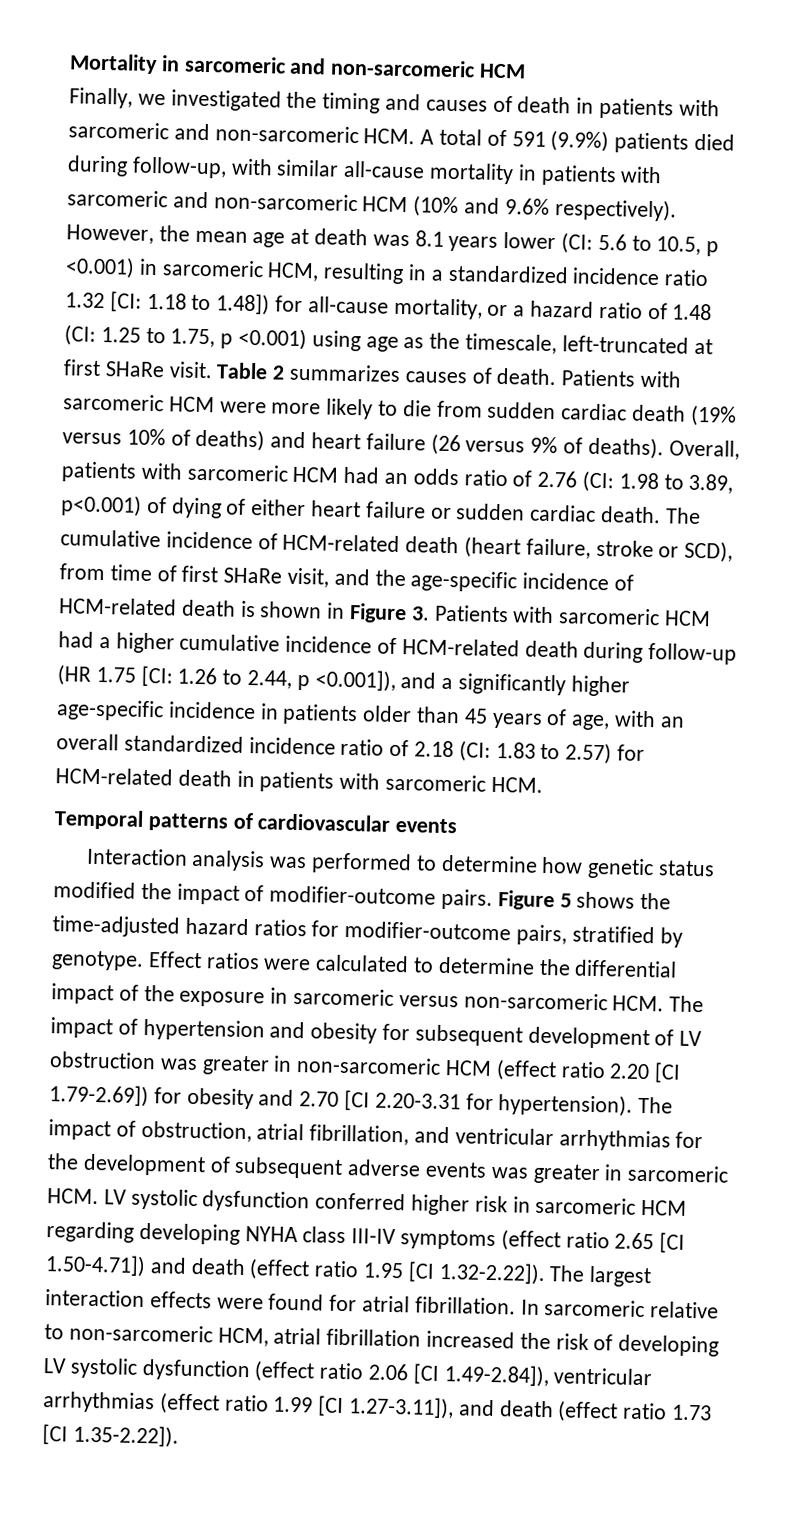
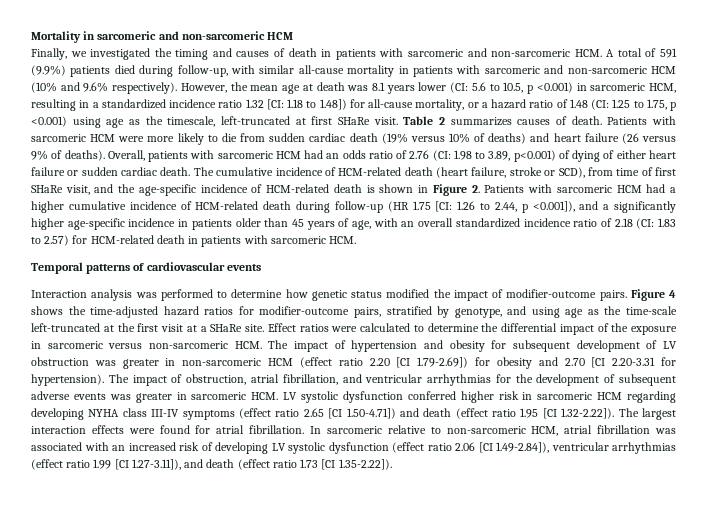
- The cumulative incidence of HCM-related death (heart failure, stroke or SCD), from time of first SHaRe visit, and the age-specific incidence of HCM-related death is shown in Figure 3. Patients with sarcomeric HCM had a higher cumulative incidence of HCM-related death during follow-up (HR 1.75 [CI:
+ The cumulative incidence of HCM-related death (heart failure, stroke or SCD), from time of first SHaRe visit, and the age-specific incidence of HCM-related death is shown in Figure 2. Patients with sarcomeric HCM had a higher cumulative incidence of HCM-related death during follow-up (HR 1.75 [CI:
- Figure 5 shows the time-adjusted hazard ratios for modifier-outcome pairs, stratified by genotype.
+ Figure 4 shows the time-adjusted hazard ratios for modifier-outcome pairs, stratified by genotype, and using age as the time-scale left-truncated at the first visit at a SHaRe site.
- In sarcomeric relative to non-sarcomeric HCM, atrial fibrillation increased the risk of developing LV systolic dysfunction (effect ratio 2.06 [CI 1.49-2.84]), ventricular arrhythmias (effect ratio 1.99 [CI 1.27-3.11]), and death (effect ratio 1.73 [CI 1.35-2.22]).
+ In sarcomeric relative to non-sarcomeric HCM, atrial fibrillation was associated with an increased risk of developing LV systolic dysfunction (effect ratio 2.06 [CI 1.49-2.84]), ventricular arrhythmias (effect ratio 1.99 [CI 1.27-3.11]), and death (effect ratio 1.73 [CI 1.35-2.22]).

